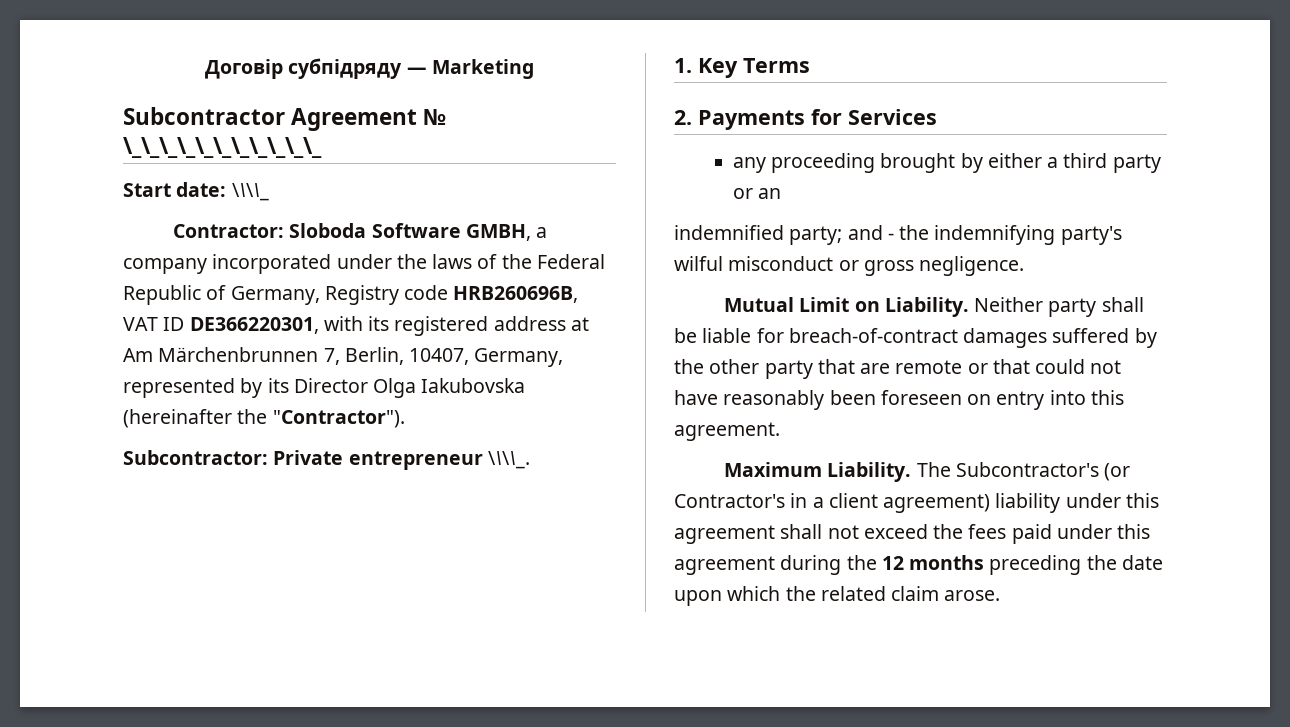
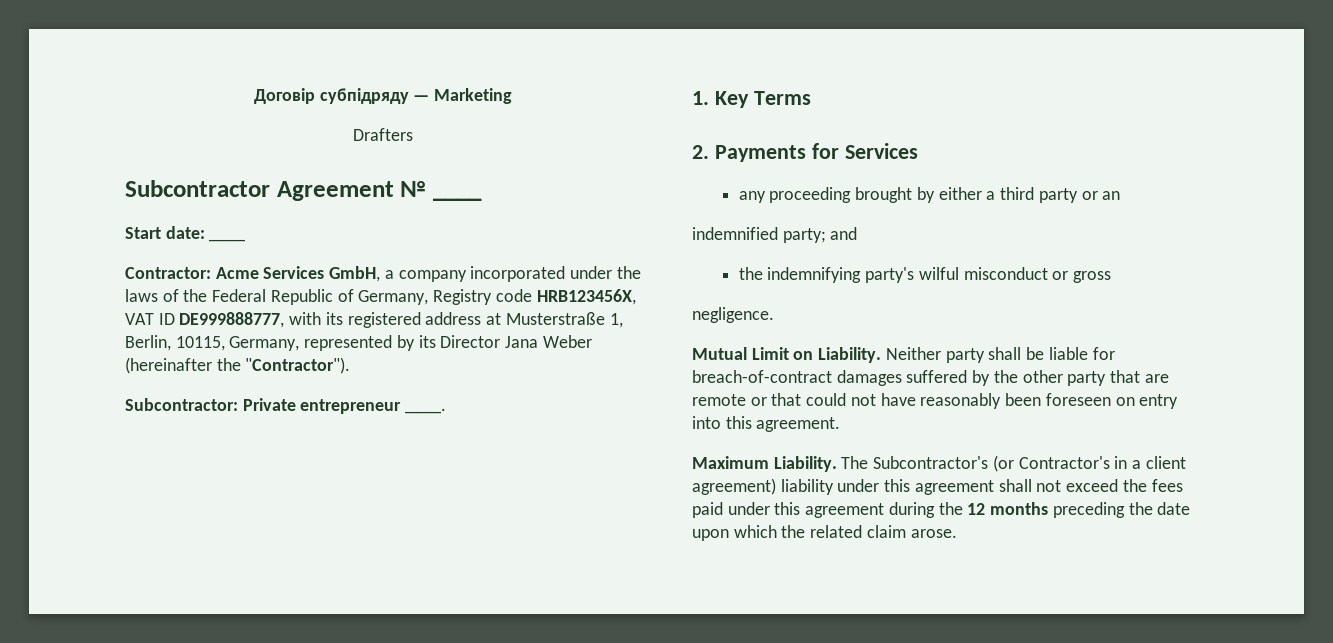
+ Drafters
- Subcontractor Agreement № \_\_\_\_\_\_\_\_\_\_\_
+ Subcontractor Agreement № ____
- Start date: \\\\_
+ Start date: ____
- Contractor: Sloboda Software GMBH, a company incorporated under the laws of the Federal Republic of Germany, Registry code HRB260696B, VAT ID DE366220301, with its registered address at Am Märchenbrunnen 7, Berlin, 10407, Germany, represented by its Director Olga Iakubovska (hereinafter the "Contractor").
+ Contractor: Acme Services GmbH, a company incorporated under the laws of the Federal Republic of Germany, Registry code HRB123456X, VAT ID DE999888777, with its registered address at Musterstraße 1, Berlin, 10115, Germany, represented by its Director Jana Weber (hereinafter the "Contractor").
- Subcontractor: Private entrepreneur \\\\_.
+ Subcontractor: Private entrepreneur ____.
- indemnified party; and - the indemnifying party's wilful misconduct or gross negligence.
+ indemnified party; and
+ the indemnifying party's wilful misconduct or gross
+ negligence.

